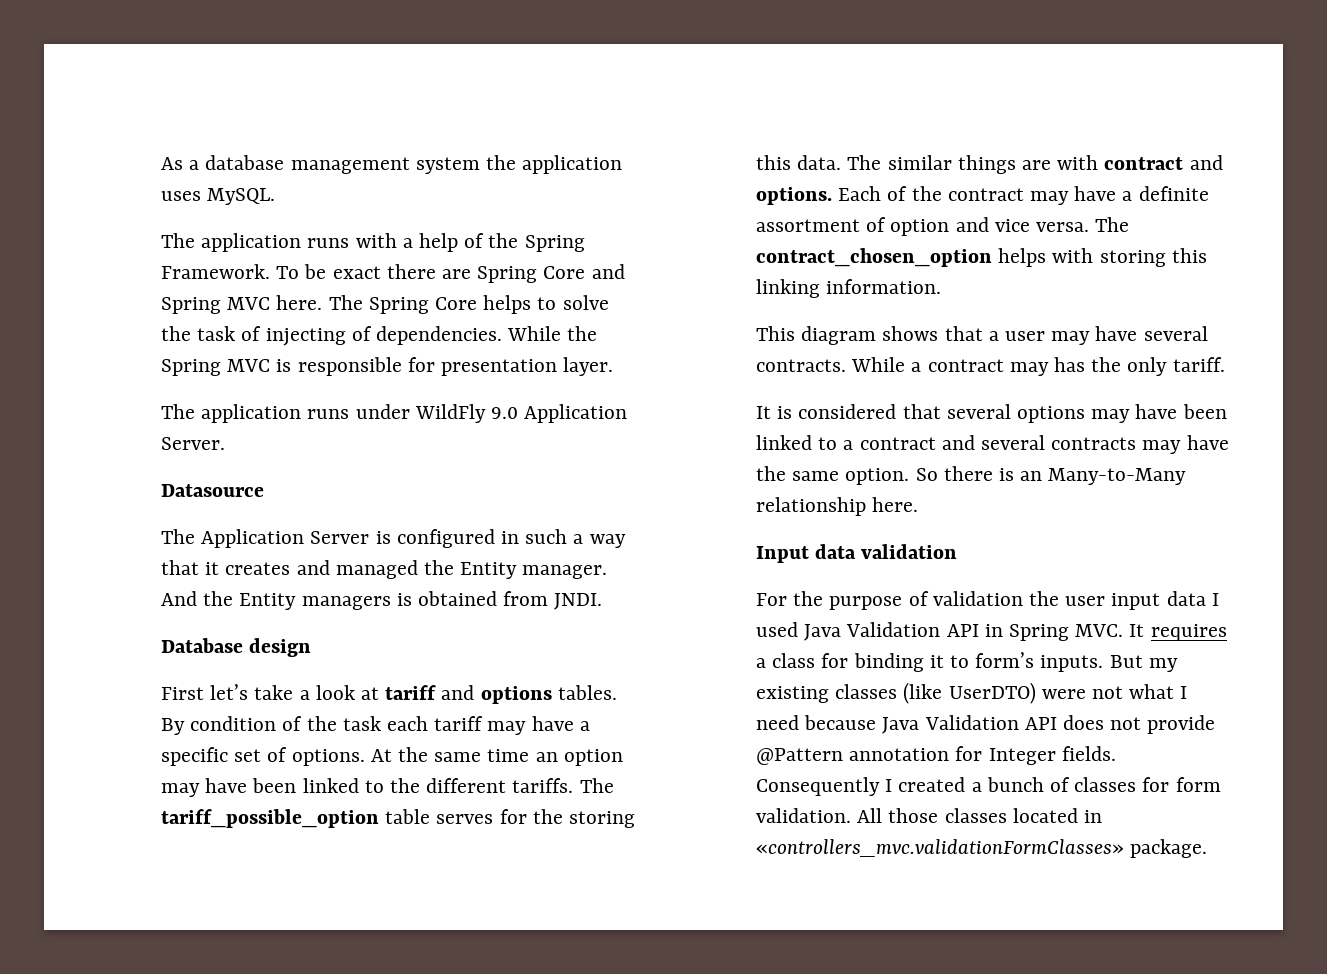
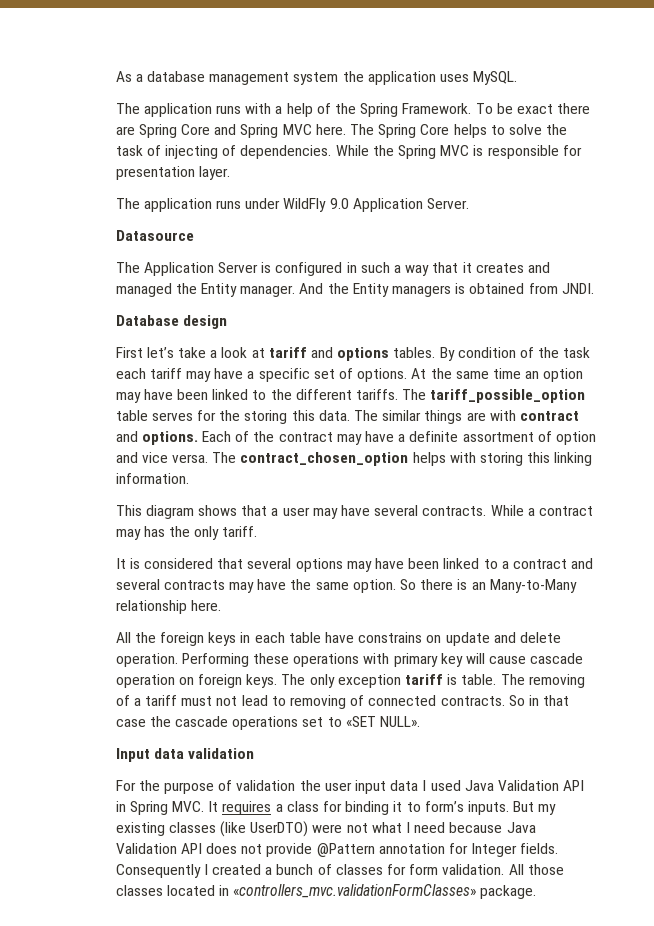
+ All the foreign keys in each table have constrains on update and delete operation. Performing these operations with primary key will cause cascade operation on foreign keys. The only exception tariff is table. The removing of a tariff must not lead to removing of connected contracts. So in that case the cascade operations set to «SET NULL».

